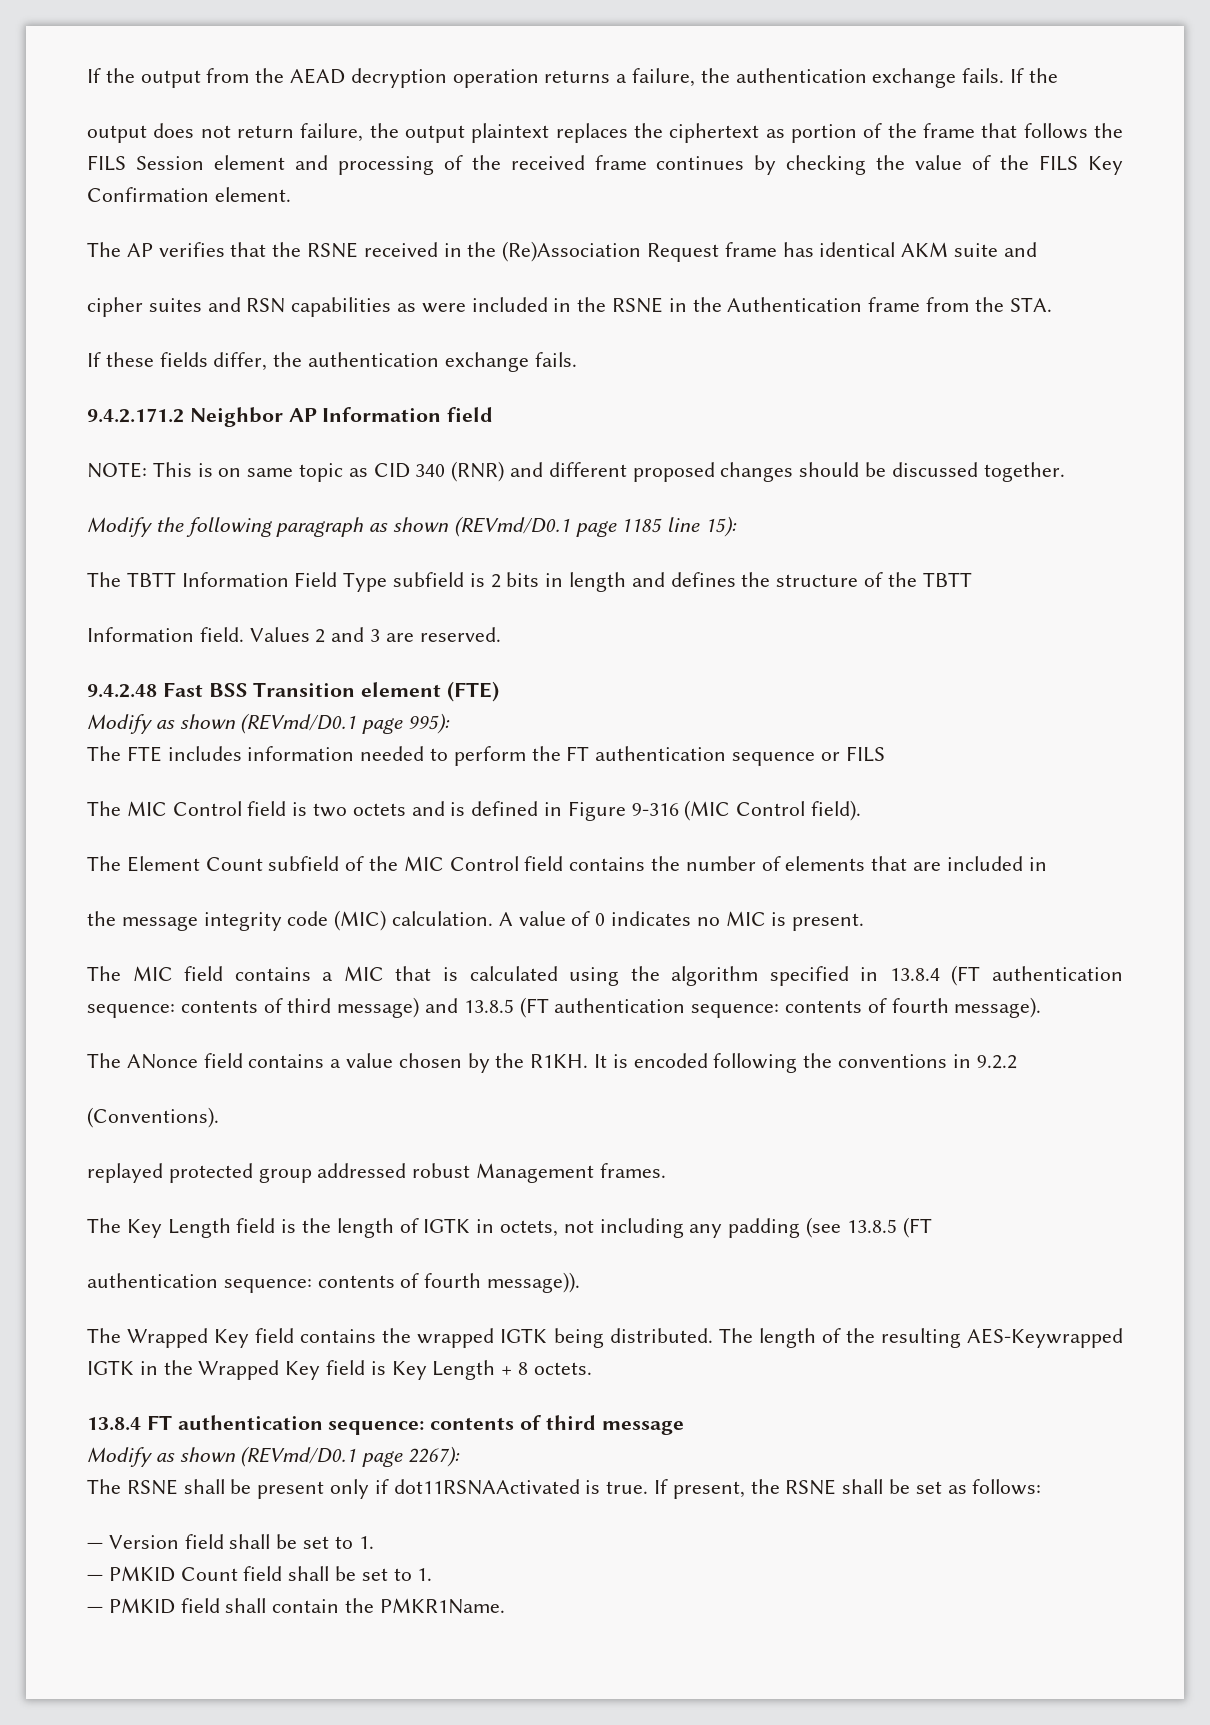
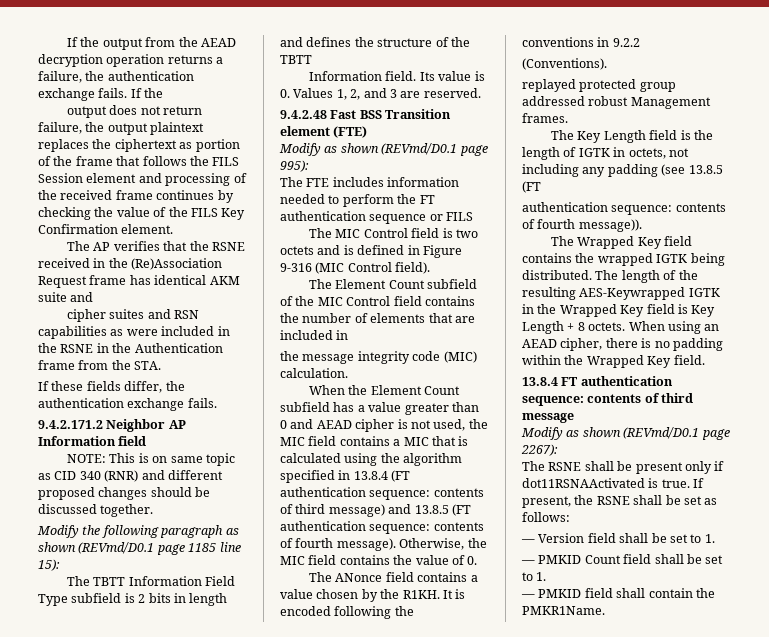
- Values 2 and 3 are reserved.
+ Its value is 0. Values 1, 2, and 3 are reserved.
- the message integrity code (MIC) calculation. A value of 0 indicates no MIC is present.
- The MIC field contains a MIC that is calculated using the algorithm specified in 13.8.4 (FT authentication sequence: contents of third message) and 13.8.5 (FT authentication sequence: contents of fourth message).
+ the message integrity code (MIC) calculation.
+ When the Element Count subfield has a value greater than 0 and AEAD cipher is not used, the MIC field contains a MIC that is calculated using the algorithm specified in 13.8.4 (FT authentication sequence: contents of third message) and 13.8.5 (FT authentication sequence: contents of fourth message). Otherwise, the MIC field contains the value of 0.
+ When using an AEAD cipher, there is no padding within the Wrapped Key field.

